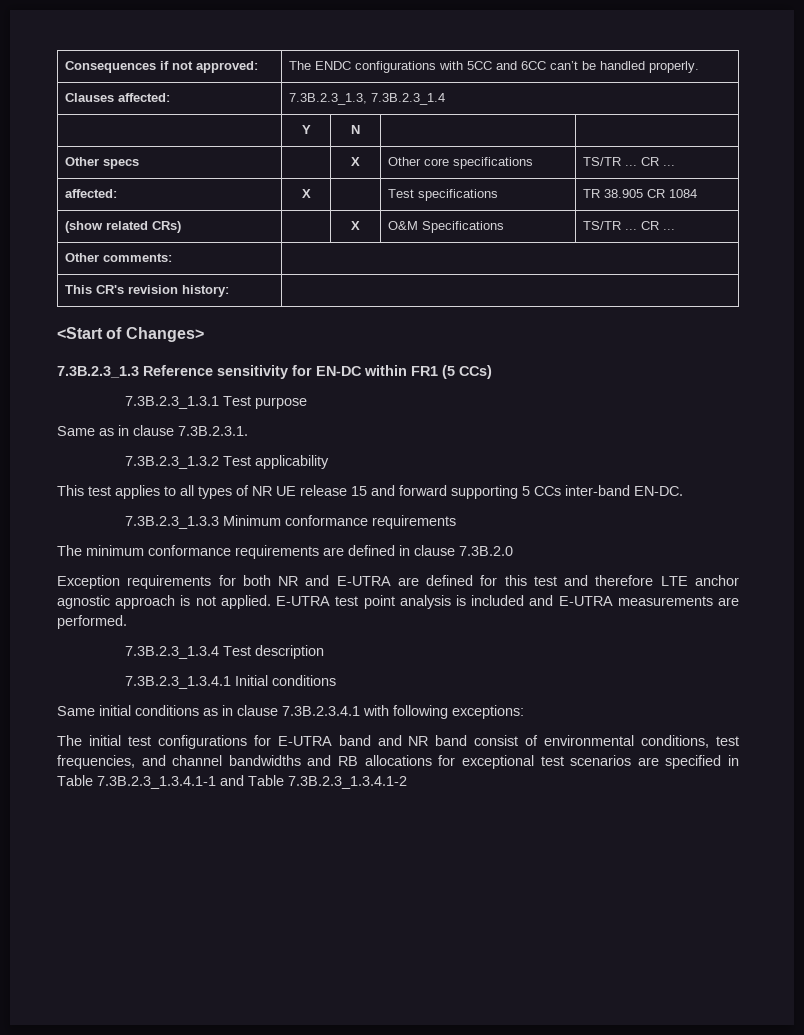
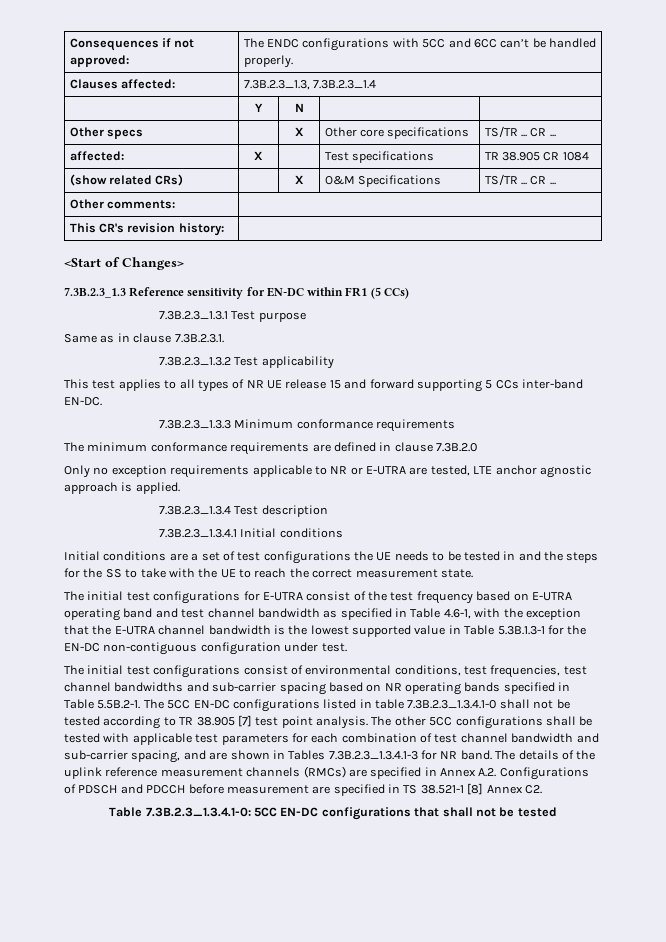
- Exception requirements for both NR and E-UTRA are defined for this test and therefore LTE anchor agnostic approach is not applied. E-UTRA test point analysis is included and E-UTRA measurements are performed.
+ Only no exception requirements applicable to NR or E-UTRA are tested, LTE anchor agnostic approach is applied.
- Same initial conditions as in clause 7.3B.2.3.4.1 with following exceptions:
+ Initial conditions are a set of test configurations the UE needs to be tested in and the steps for the SS to take with the UE to reach the correct measurement state.
- The initial test configurations for E-UTRA band and NR band consist of environmental conditions, test frequencies, and channel bandwidths and RB allocations for exceptional test scenarios are specified in Table 7.3B.2.3_1.3.4.1-1 and Table 7.3B.2.3_1.3.4.1-2
+ The initial test configurations for E-UTRA consist of the test frequency based on E-UTRA operating band and test channel bandwidth as specified in Table 4.6-1, with the exception that the E-UTRA channel bandwidth is the lowest supported value in Table 5.3B.1.3-1 for the EN-DC non-contiguous configuration under test.
+ The initial test configurations consist of environmental conditions, test frequencies, test channel bandwidths and sub-carrier spacing based on NR operating bands specified in Table 5.5B.2-1. The 5CC EN-DC configurations listed in table 7.3B.2.3_1.3.4.1-0 shall not be tested according to TR 38.905 [7] test point analysis. The other 5CC configurations shall be tested with applicable test parameters for each combination of test channel bandwidth and sub-carrier spacing, and are shown in Tables 7.3B.2.3_1.3.4.1-3 for NR band. The details of the uplink reference measurement channels (RMCs) are specified in Annex A.2. Configurations of PDSCH and PDCCH before measurement are specified in TS 38.521-1 [8] Annex C2.
+ Table 7.3B.2.3_1.3.4.1-0: 5CC EN-DC configurations that shall not be tested

